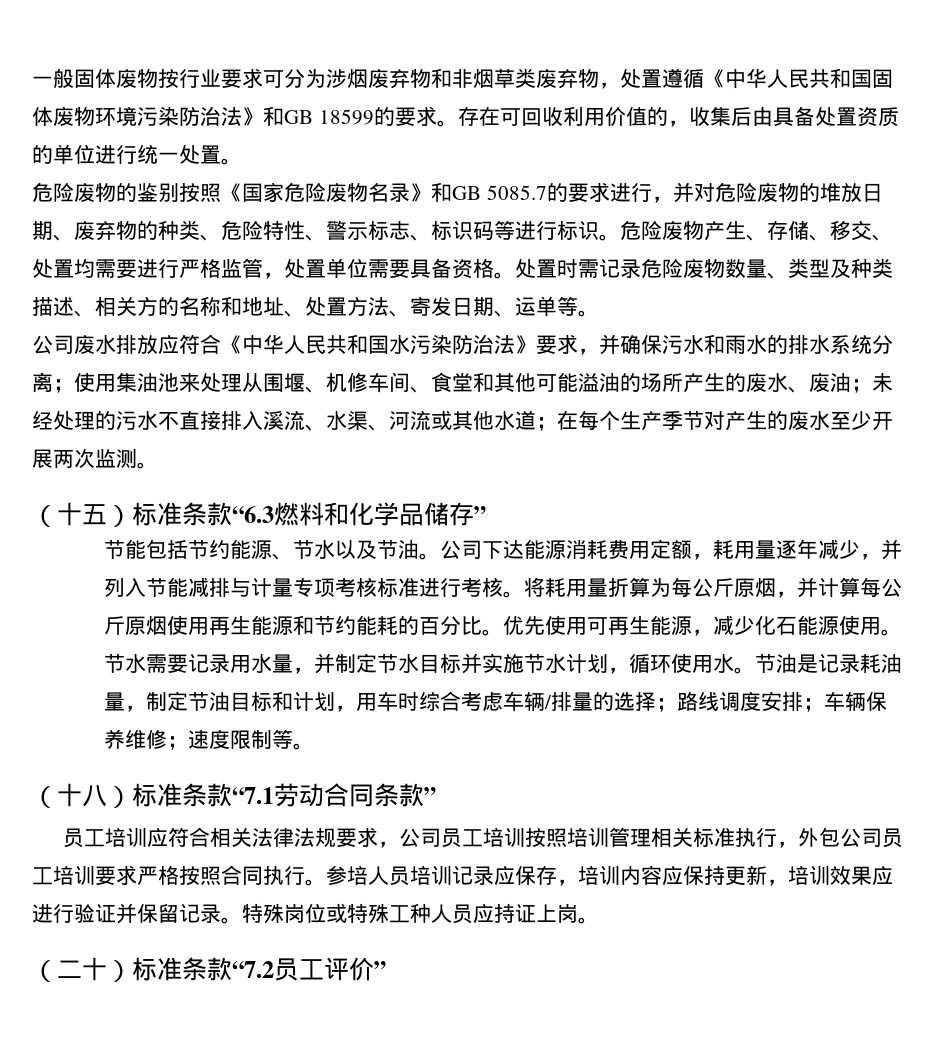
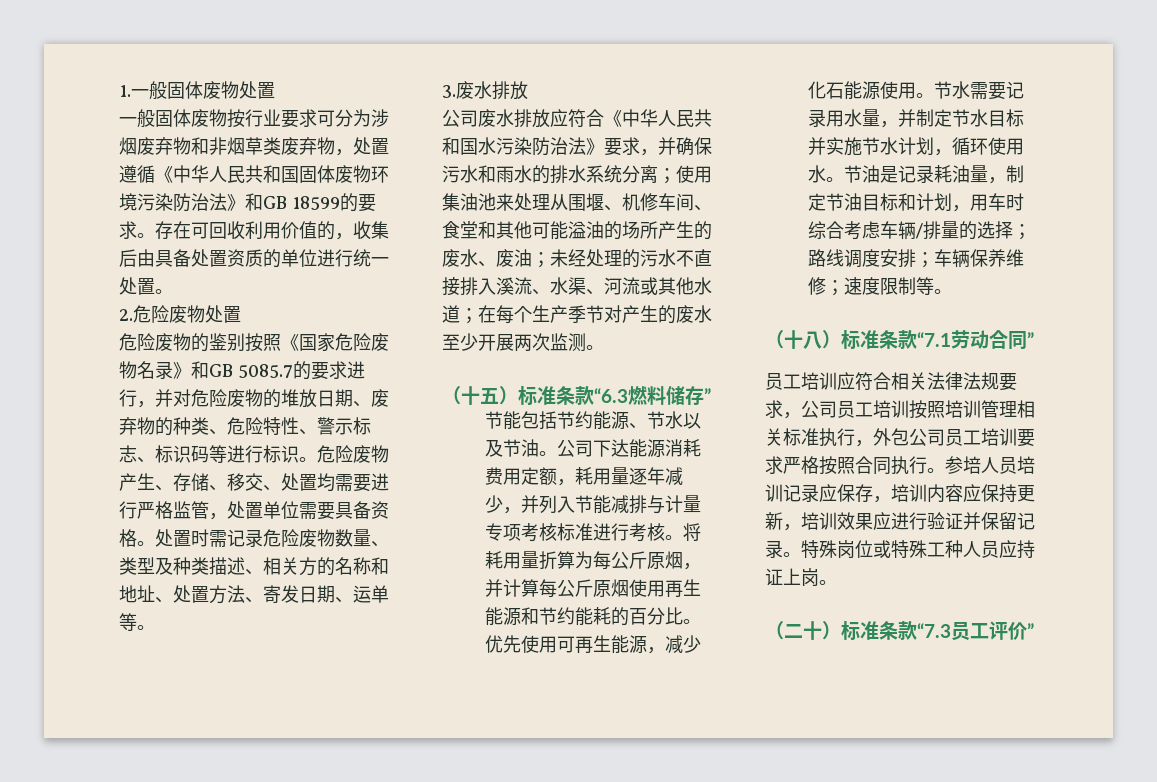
+ 1.一般固体废物处置
+ 2.危险废物处置
+ 3.废水排放
- （十五）标准条款“6.3燃料和化学品储存”
+ （十五）标准条款“6.3燃料储存”
- （十八）标准条款“7.1劳动合同条款”
+ （十八）标准条款“7.1劳动合同”
- （二十）标准条款“7.2员工评价”
+ （二十）标准条款“7.3员工评价”

